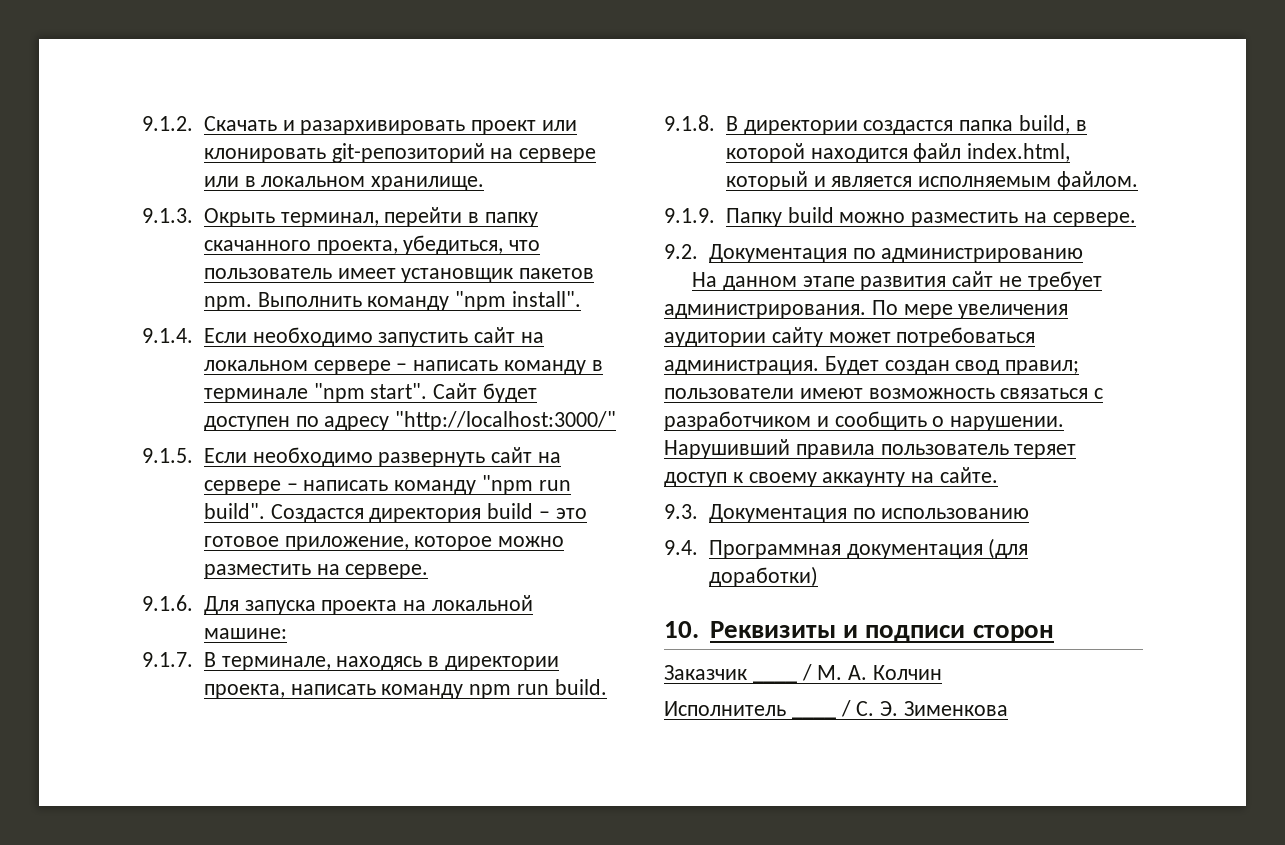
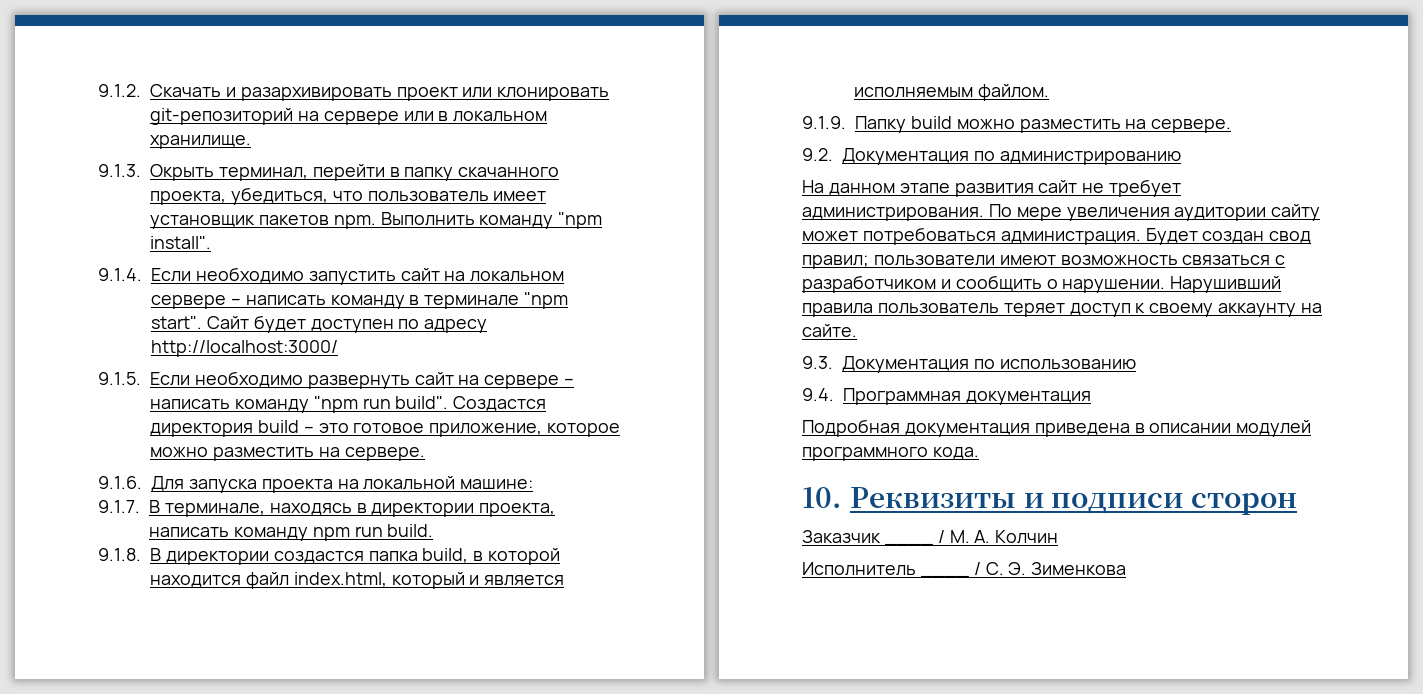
- Сайт будет доступен по адресу "http://localhost:3000/"
+ Сайт будет доступен по адресу http://localhost:3000/
- 9.4. Программная документация (для доработки)
+ 9.4. Программная документация
+ Подробная документация приведена в описании модулей программного кода.

